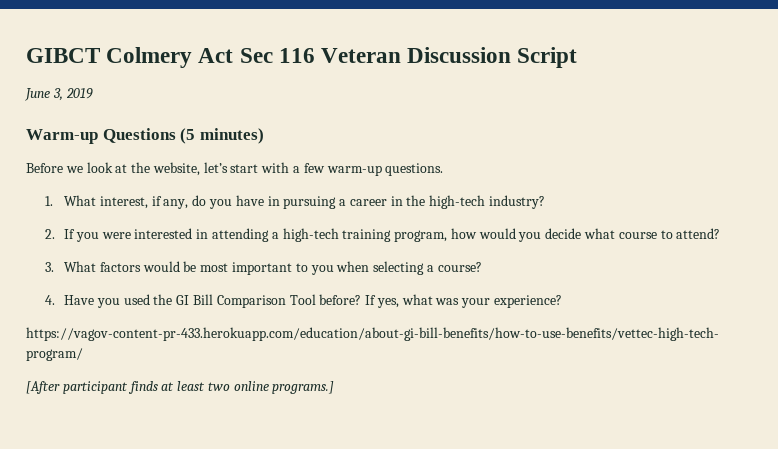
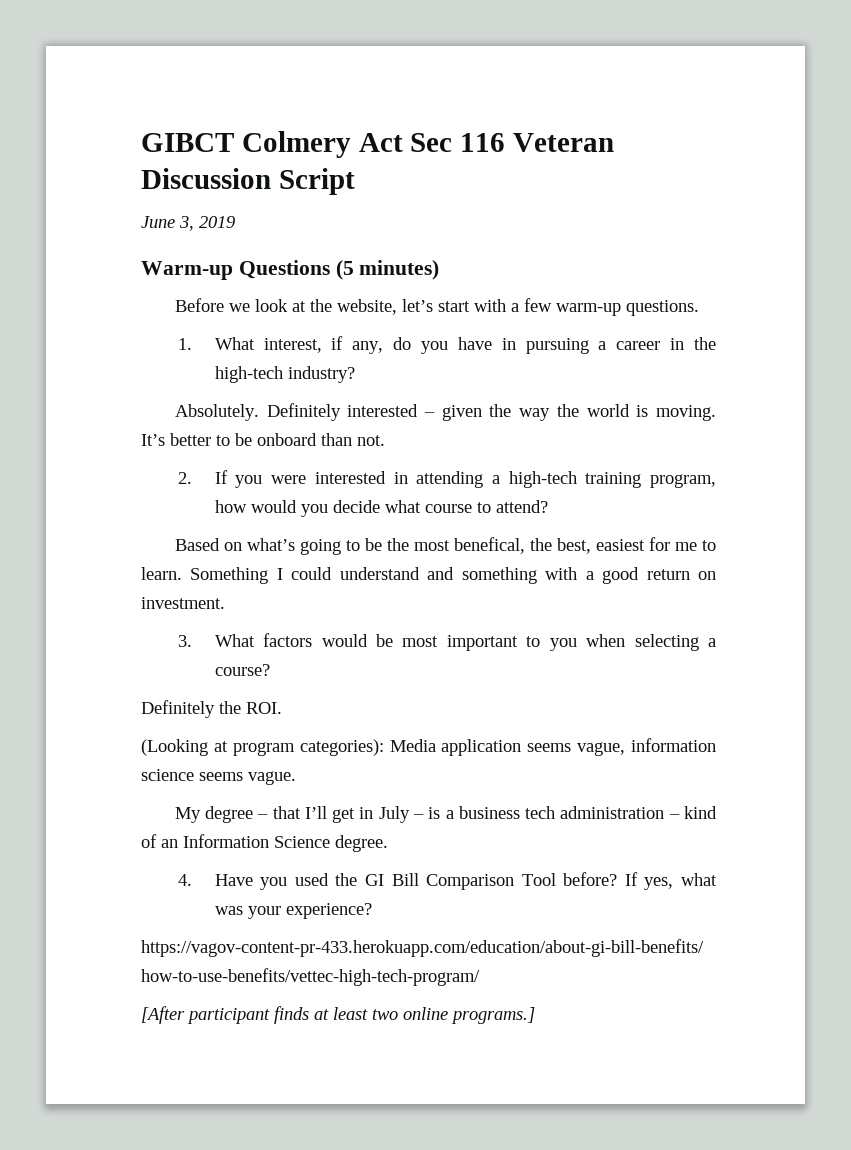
+ Absolutely. Definitely interested – given the way the world is moving. It’s better to be onboard than not.
+ Based on what’s going to be the most benefical, the best, easiest for me to learn. Something I could understand and something with a good return on investment.
+ Definitely the ROI.
+ (Looking at program categories): Media application seems vague, information science seems vague.
+ My degree – that I’ll get in July – is a business tech administration – kind of an Information Science degree.

